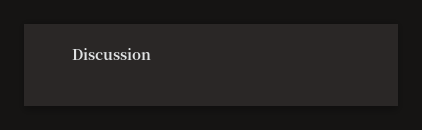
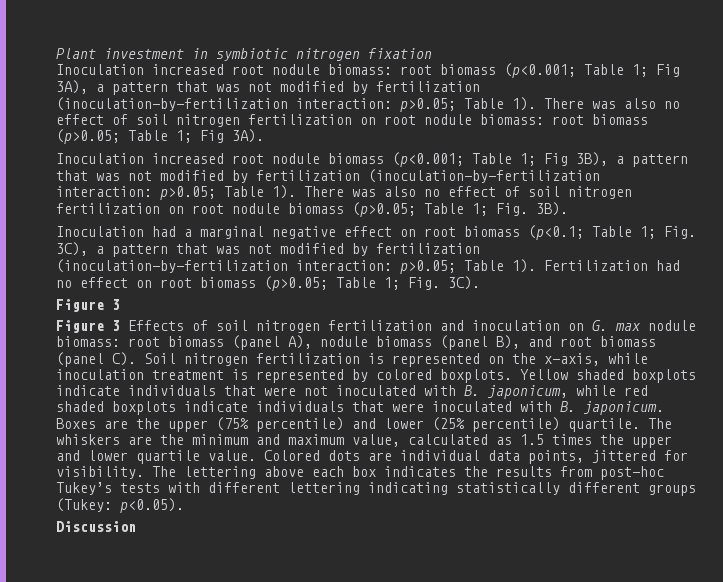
+ Plant investment in symbiotic nitrogen fixation
+ Inoculation increased root nodule biomass: root biomass (p<0.001; Table 1; Fig 3A), a pattern that was not modified by fertilization (inoculation-by-fertilization interaction: p>0.05; Table 1). There was also no effect of soil nitrogen fertilization on root nodule biomass: root biomass (p>0.05; Table 1; Fig 3A).
+ Inoculation increased root nodule biomass (p<0.001; Table 1; Fig 3B), a pattern that was not modified by fertilization (inoculation-by-fertilization interaction: p>0.05; Table 1). There was also no effect of soil nitrogen fertilization on root nodule biomass (p>0.05; Table 1; Fig. 3B).
+ Inoculation had a marginal negative effect on root biomass (p<0.1; Table 1; Fig. 3C), a pattern that was not modified by fertilization (inoculation-by-fertilization interaction: p>0.05; Table 1). Fertilization had no effect on root biomass (p>0.05; Table 1; Fig. 3C).
+ Figure 3
+ Figure 3 Effects of soil nitrogen fertilization and inoculation on G. max nodule biomass: root biomass (panel A), nodule biomass (panel B), and root biomass (panel C). Soil nitrogen fertilization is represented on the x-axis, while inoculation treatment is represented by colored boxplots. Yellow shaded boxplots indicate individuals that were not inoculated with B. japonicum, while red shaded boxplots indicate individuals that were inoculated with B. japonicum. Boxes are the upper (75% percentile) and lower (25% percentile) quartile. The whiskers are the minimum and maximum value, calculated as 1.5 times the upper and lower quartile value. Colored dots are individual data points, jittered for visibility. The lettering above each box indicates the results from post-hoc Tukey’s tests with different lettering indicating statistically different groups (Tukey: p<0.05).

